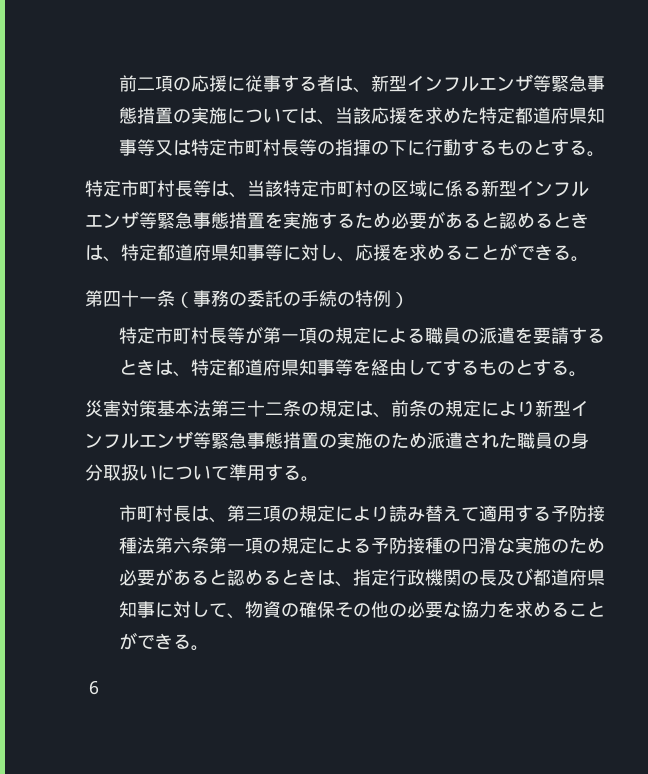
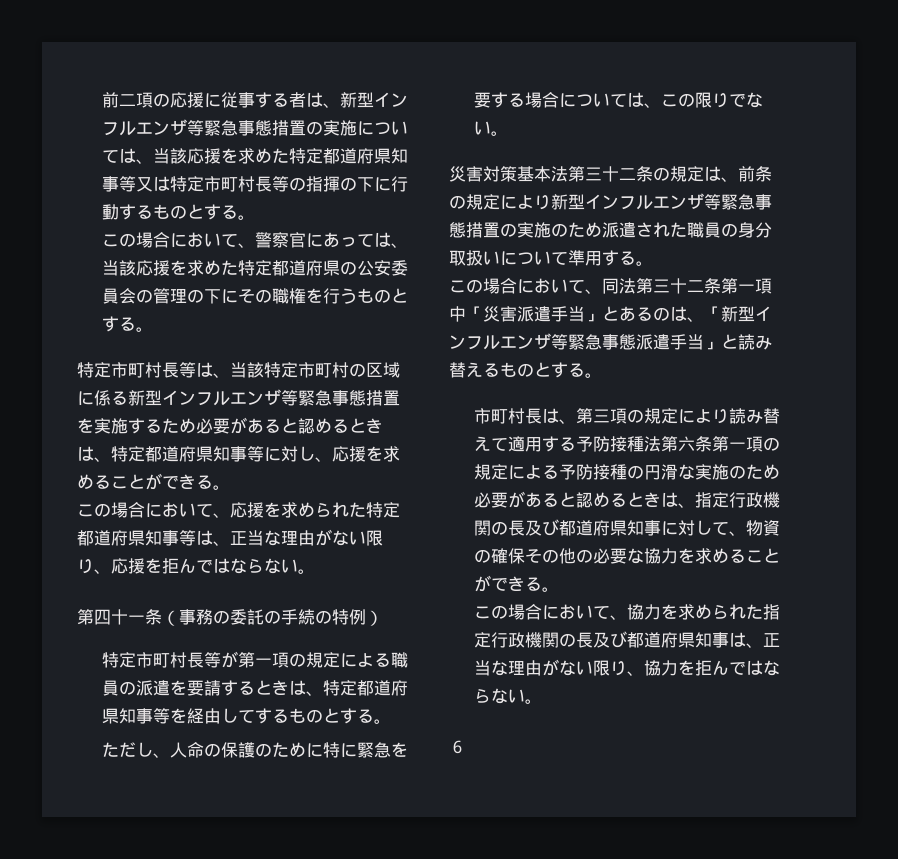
+ この場合において、警察官にあっては、当該応援を求めた特定都道府県の公安委員会の管理の下にその職権を行うものとする。
+ この場合において、応援を求められた特定都道府県知事等は、正当な理由がない限り、応援を拒んではならない。
+ ただし、人命の保護のために特に緊急を要する場合については、この限りでない。
+ この場合において、同法第三十二条第一項中「災害派遣手当」とあるのは、「新型インフルエンザ等緊急事態派遣手当」と読み替えるものとする。
+ この場合において、協力を求められた指定行政機関の長及び都道府県知事は、正当な理由がない限り、協力を拒んではならない。

